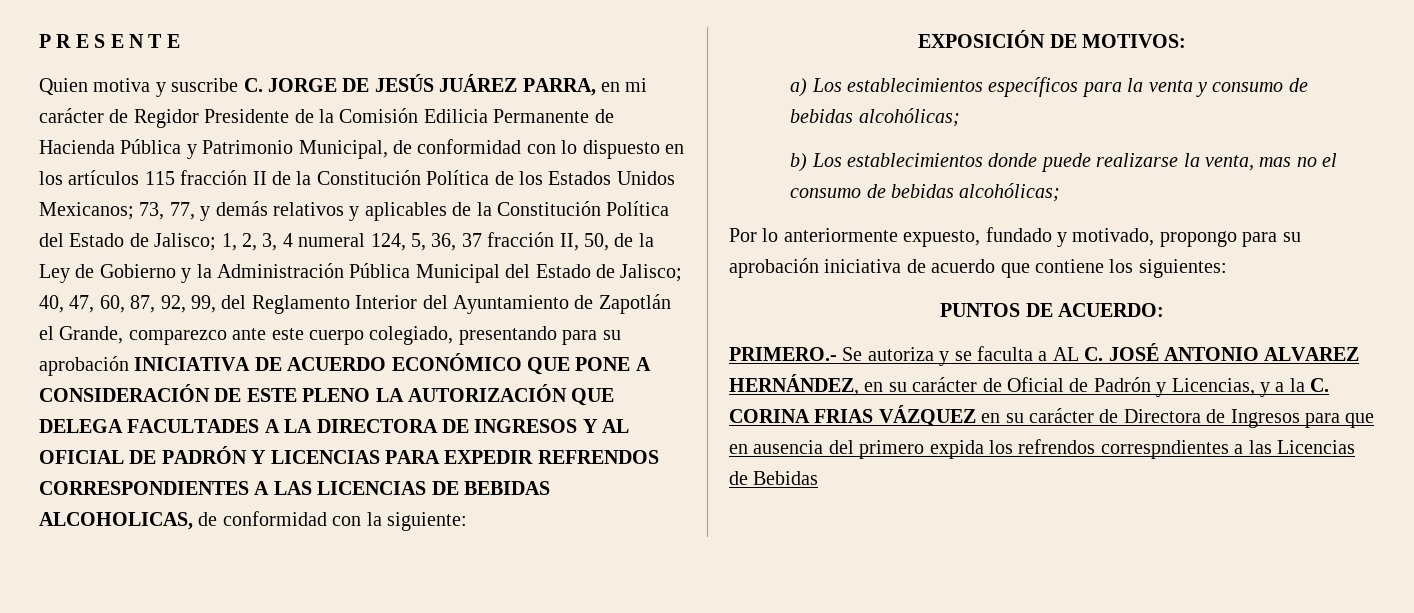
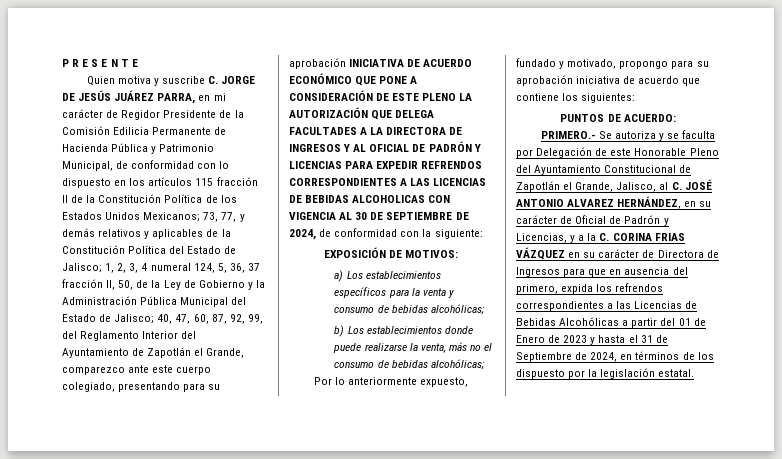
- 40, 47, 60, 87, 92, 99, del Reglamento Interior del Ayuntamiento de Zapotlán el Grande, comparezco ante este cuerpo colegiado, presentando para su aprobación INICIATIVA DE ACUERDO ECONÓMICO QUE PONE A CONSIDERACIÓN DE ESTE PLENO LA AUTORIZACIÓN QUE DELEGA FACULTADES A LA DIRECTORA DE INGRESOS Y AL OFICIAL DE PADRÓN Y LICENCIAS PARA EXPEDIR REFRENDOS CORRESPONDIENTES A LAS LICENCIAS DE BEBIDAS ALCOHOLICAS, de conformidad con la siguiente:
+ 40, 47, 60, 87, 92, 99, del Reglamento Interior del Ayuntamiento de Zapotlán el Grande, comparezco ante este cuerpo colegiado, presentando para su aprobación INICIATIVA DE ACUERDO ECONÓMICO QUE PONE A CONSIDERACIÓN DE ESTE PLENO LA AUTORIZACIÓN QUE DELEGA FACULTADES A LA DIRECTORA DE INGRESOS Y AL OFICIAL DE PADRÓN Y LICENCIAS PARA EXPEDIR REFRENDOS CORRESPONDIENTES A LAS LICENCIAS DE BEBIDAS ALCOHOLICAS CON VIGENCIA AL 30 DE SEPTIEMBRE DE 2024, de conformidad con la siguiente:
- b) Los establecimientos donde puede realizarse la venta, mas no el consumo de bebidas alcohólicas;
+ b) Los establecimientos donde puede realizarse la venta, más no el consumo de bebidas alcohólicas;
- PRIMERO.- Se autoriza y se faculta a AL C. JOSÉ ANTONIO ALVAREZ HERNÁNDEZ, en su carácter de Oficial de Padrón y Licencias, y a la C. CORINA FRIAS VÁZQUEZ en su carácter de Directora de Ingresos para que en ausencia del primero expida los refrendos correspndientes a las Licencias de Bebidas
+ PRIMERO.- Se autoriza y se faculta por Delegación de este Honorable Pleno del Ayuntamiento Constitucional de Zapotlán el Grande, Jalisco, al C. JOSÉ ANTONIO ALVAREZ HERNÁNDEZ, en su carácter de Oficial de Padrón y Licencias, y a la C. CORINA FRIAS VÁZQUEZ en su carácter de Directora de Ingresos para que en ausencia del primero, expida los refrendos correspondientes a las Licencias de Bebidas Alcohólicas a partir del 01 de Enero de 2023 y hasta el 31 de Septiembre de 2024, en términos de los dispuesto por la legislación estatal.

